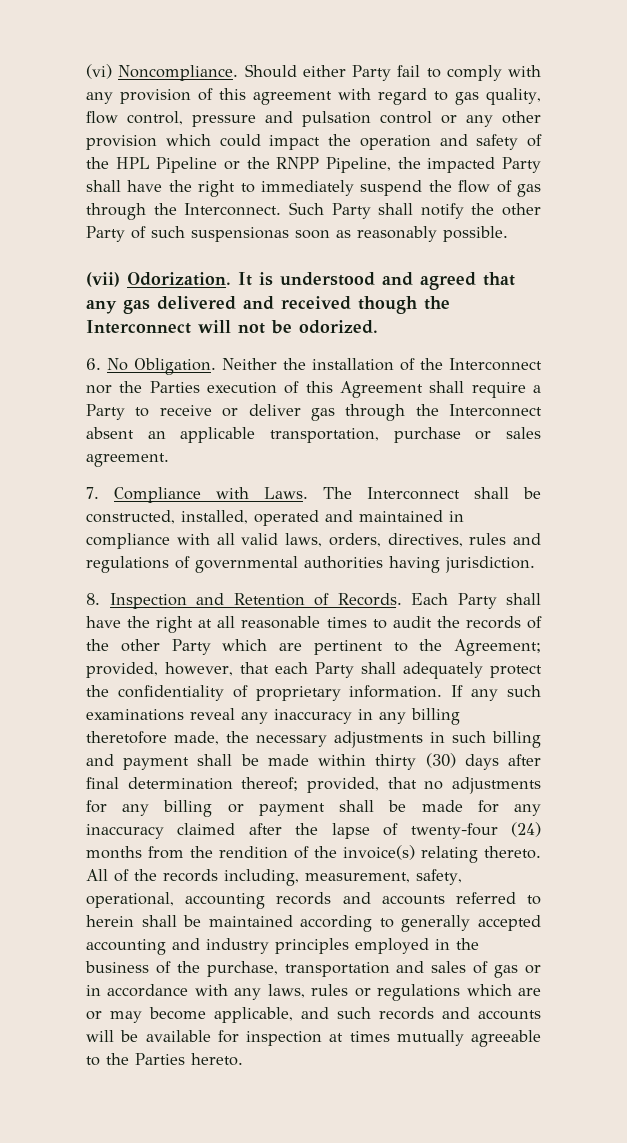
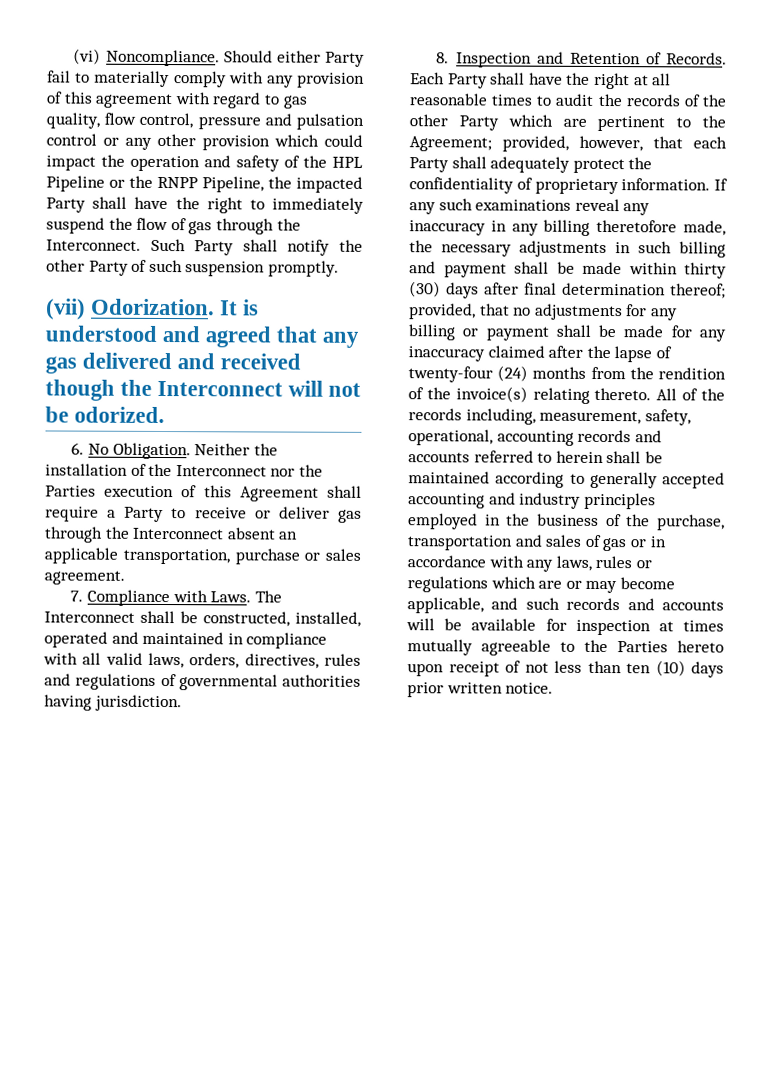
- Should either Party fail to comply with any provision of this agreement with regard to gas quality, flow control, pressure and pulsation control or any other provision which could impact the operation and safety of the HPL Pipeline or the RNPP Pipeline, the impacted Party shall have the right to immediately suspend the flow of gas through the Interconnect.
+ Should either Party fail to materially comply with any provision of this agreement with regard to gas quality, flow control, pressure and pulsation control or any other provision which could impact the operation and safety of the HPL Pipeline or the RNPP Pipeline, the impacted Party shall have the right to immediately suspend the flow of gas through the Interconnect.
- Such Party shall notify the other Party of such suspensionas soon as reasonably possible.
+ Such Party shall notify the other Party of such suspension promptly.
- All of the records including, measurement, safety, operational, accounting records and accounts referred to herein shall be maintained according to generally accepted accounting and industry principles employed in the business of the purchase, transportation and sales of gas or in accordance with any laws, rules or regulations which are or may become applicable, and such records and accounts will be available for inspection at times mutually agreeable to the Parties hereto.
+ All of the records including, measurement, safety, operational, accounting records and accounts referred to herein shall be maintained according to generally accepted accounting and industry principles employed in the business of the purchase, transportation and sales of gas or in accordance with any laws, rules or regulations which are or may become applicable, and such records and accounts will be available for inspection at times mutually agreeable to the Parties hereto upon receipt of not less than ten (10) days prior written notice.

